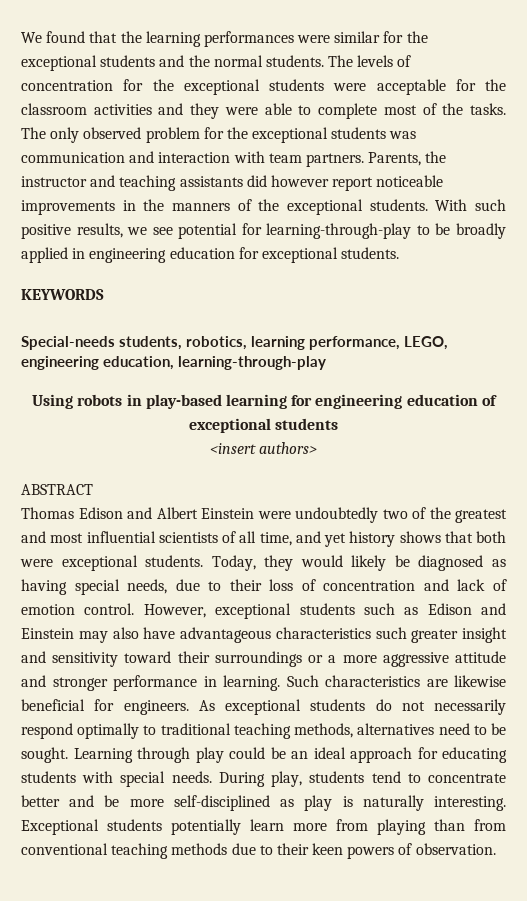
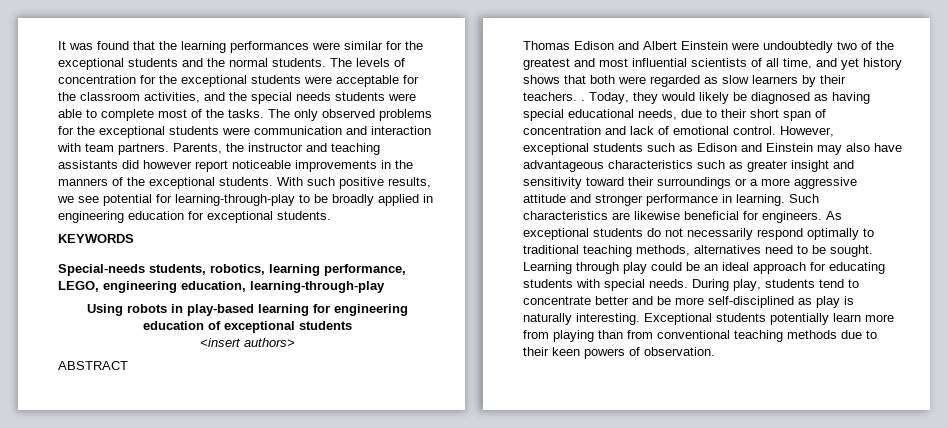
- We found that the learning performances were similar for the exceptional students and the normal students.
+ It was found that the learning performances were similar for the exceptional students and the normal students.
- The levels of concentration for the exceptional students were acceptable for the classroom activities and they were able to complete most of the tasks.
+ The levels of concentration for the exceptional students were acceptable for the classroom activities, and the special needs students were able to complete most of the tasks.
- The only observed problem for the exceptional students was communication and interaction with team partners.
+ The only observed problems for the exceptional students were communication and interaction with team partners.
- Thomas Edison and Albert Einstein were undoubtedly two of the greatest and most influential scientists of all time, and yet history shows that both were exceptional students.
+ Thomas Edison and Albert Einstein were undoubtedly two of the greatest and most influential scientists of all time, and yet history shows that both were regarded as slow learners by their teachers. .
- Today, they would likely be diagnosed as having special needs, due to their loss of concentration and lack of emotion control.
+ Today, they would likely be diagnosed as having special educational needs, due to their short span of concentration and lack of emotional control.
- However, exceptional students such as Edison and Einstein may also have advantageous characteristics such greater insight and sensitivity toward their surroundings or a more aggressive attitude and stronger performance in learning.
+ However, exceptional students such as Edison and Einstein may also have advantageous characteristics such as greater insight and sensitivity toward their surroundings or a more aggressive attitude and stronger performance in learning.

